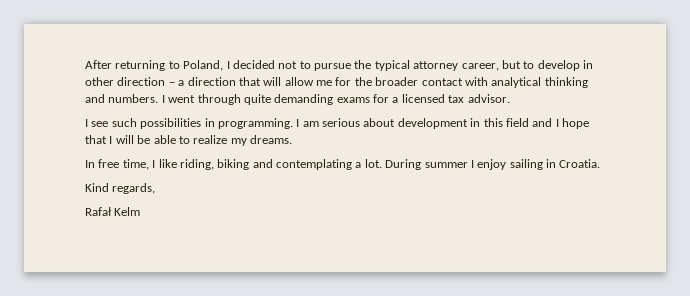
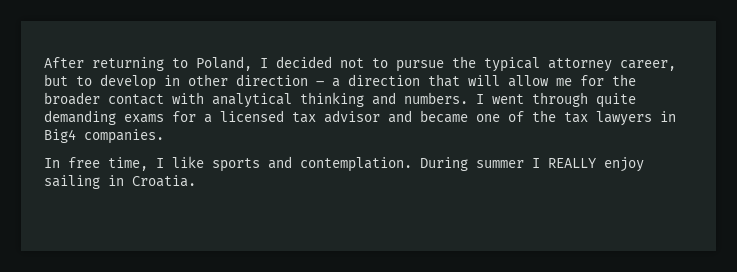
- I went through quite demanding exams for a licensed tax advisor.
- I see such possibilities in programming. I am serious about development in this field and I hope that I will be able to realize my dreams.
+ I went through quite demanding exams for a licensed tax advisor and became one of the tax lawyers in Big4 companies.
- In free time, I like riding, biking and contemplating a lot.
+ In free time, I like sports and contemplation.
- During summer I enjoy sailing in Croatia.
+ During summer I REALLY enjoy sailing in Croatia.
- Kind regards,
- Rafał Kelm

